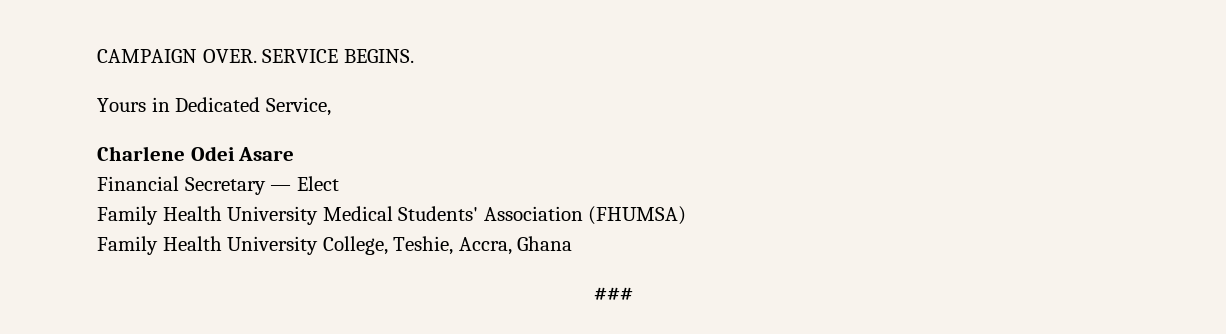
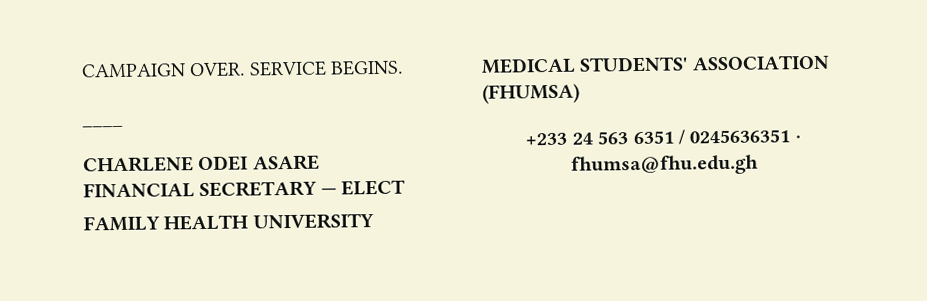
- Yours in Dedicated Service,
- Charlene Odei Asare
- Financial Secretary — Elect
- Family Health University Medical Students' Association (FHUMSA)
- Family Health University College, Teshie, Accra, Ghana
- ###
+ ____
+ CHARLENE ODEI ASARE
+ FINANCIAL SECRETARY — ELECT
+ FAMILY HEALTH UNIVERSITY MEDICAL STUDENTS' ASSOCIATION (FHUMSA)
+ +233 24 563 6351 / 0245636351 · fhumsa@fhu.edu.gh

